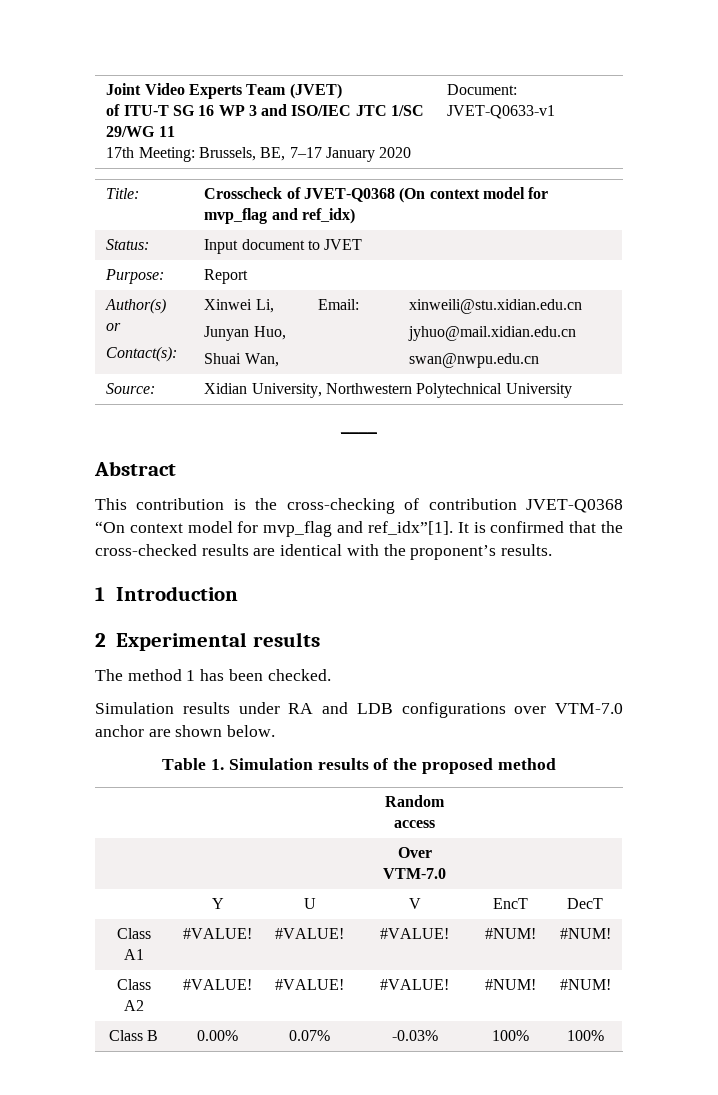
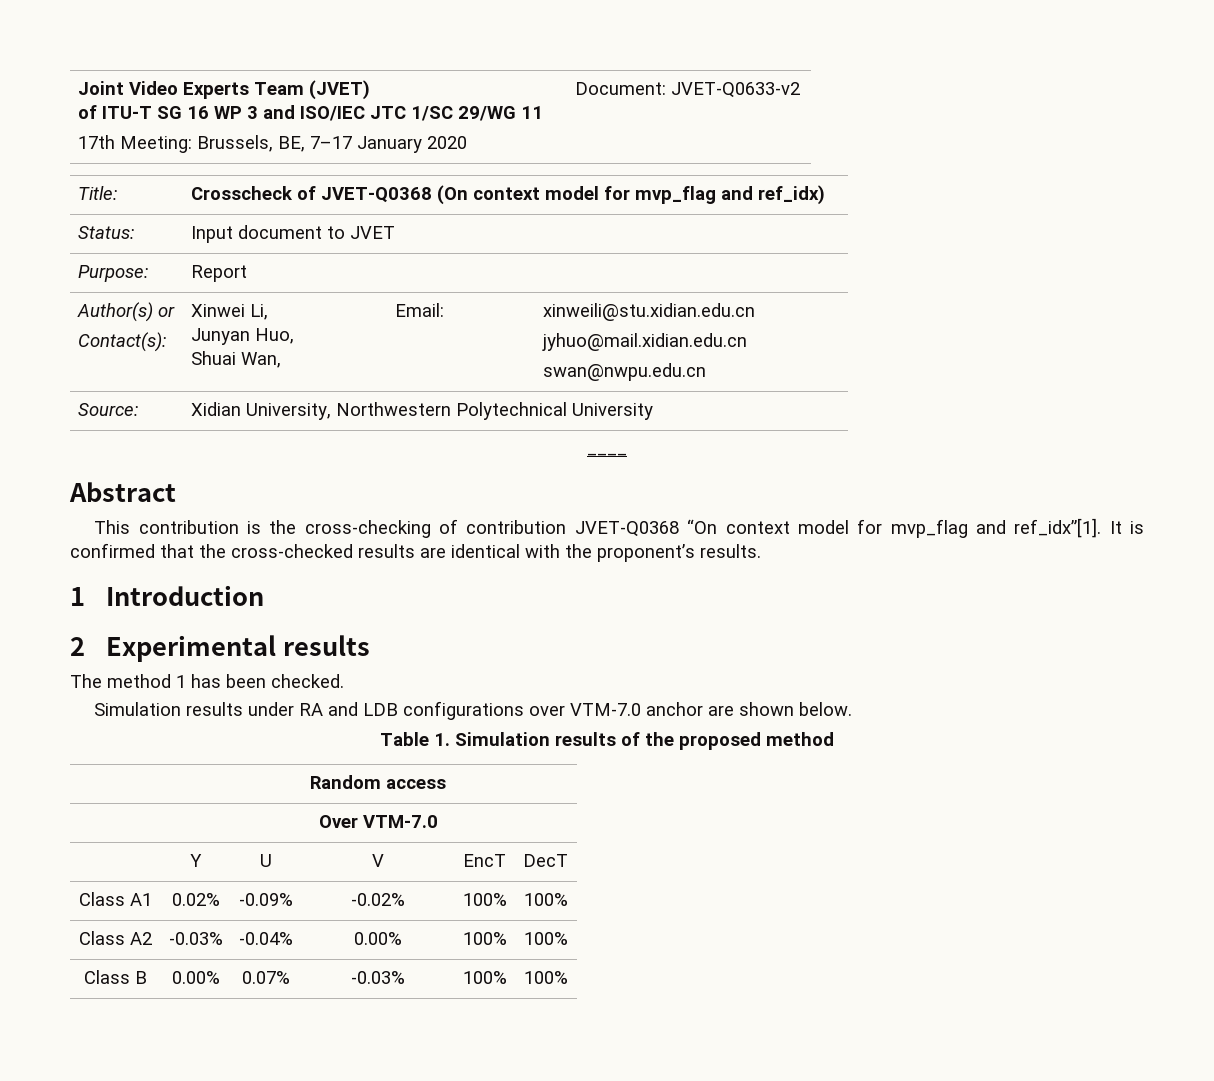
  Joint Video Experts Team (JVET)
  of ITU-T SG 16 WP 3 and ISO/IEC JTC 1/SC 29/WG 11
- 17th Meeting: Brussels, BE, 7–17 January 2020 | Document: JVET-Q0633-v1
+ 17th Meeting: Brussels, BE, 7–17 January 2020 | Document: JVET-Q0633-v2
- Class A1 | #VALUE! | #VALUE! | #VALUE! | #NUM! | #NUM!
- Class A2 | #VALUE! | #VALUE! | #VALUE! | #NUM! | #NUM!
+ Class A1 | 0.02% | -0.09% | -0.02% | 100% | 100%
+ Class A2 | -0.03% | -0.04% | 0.00% | 100% | 100%

